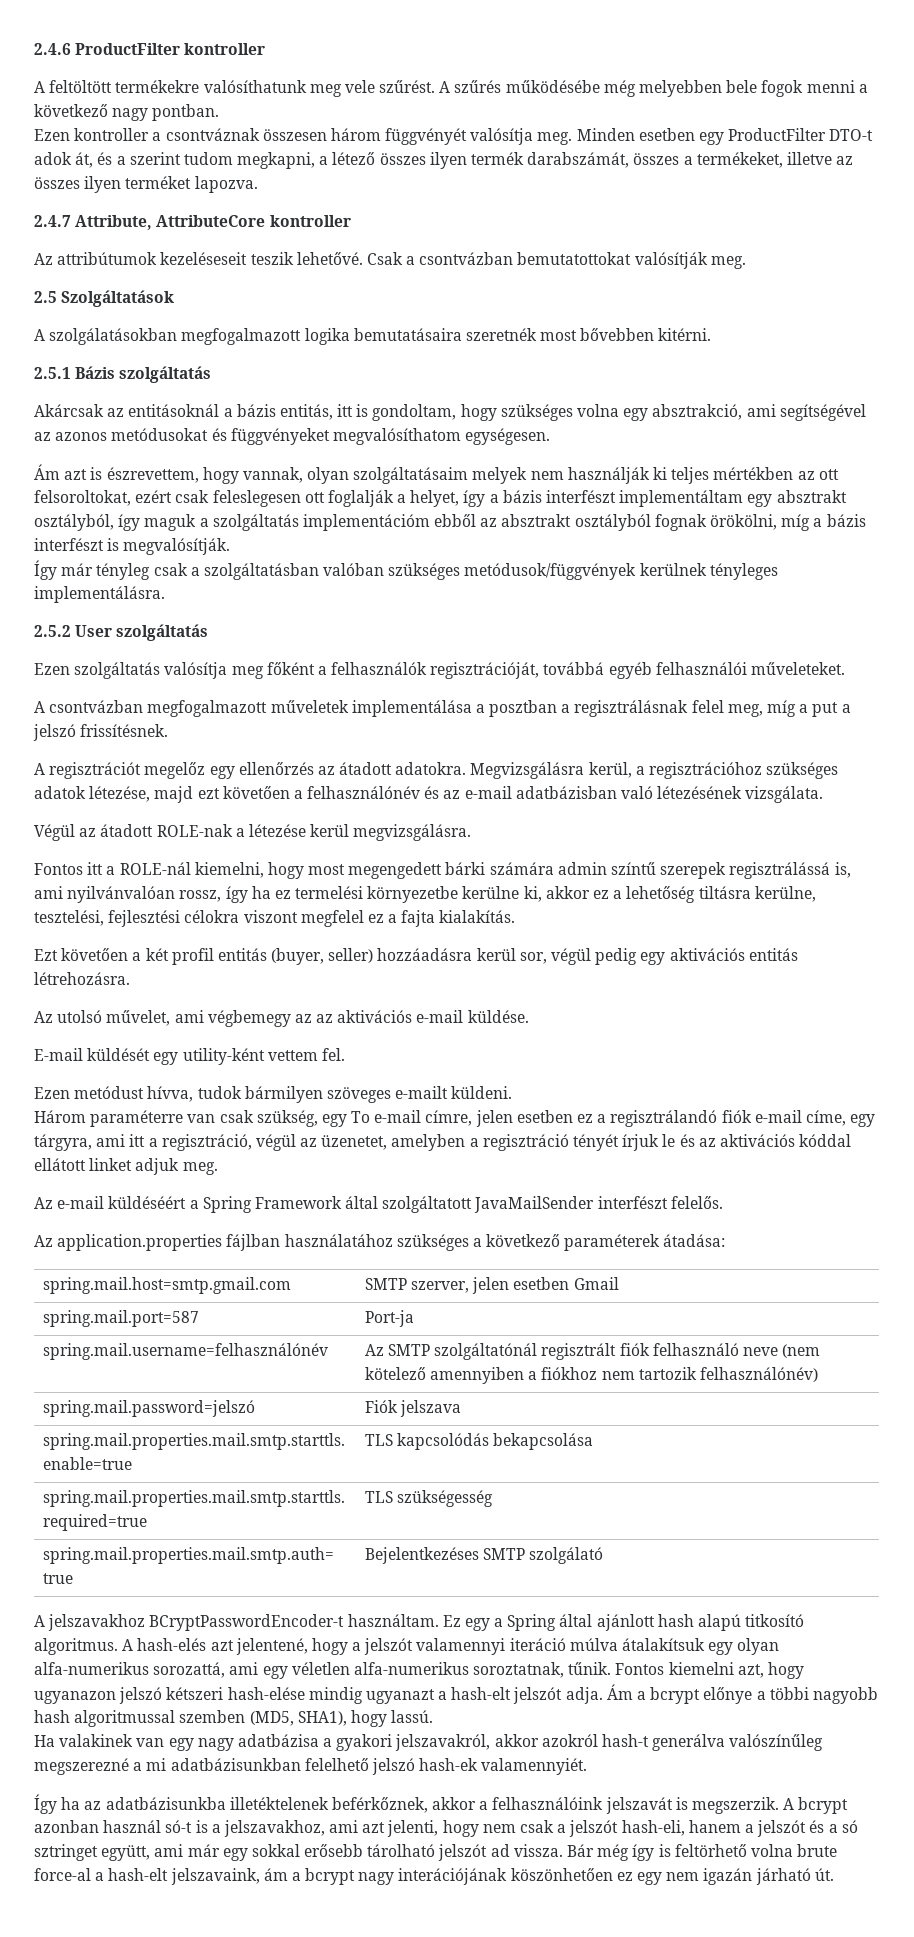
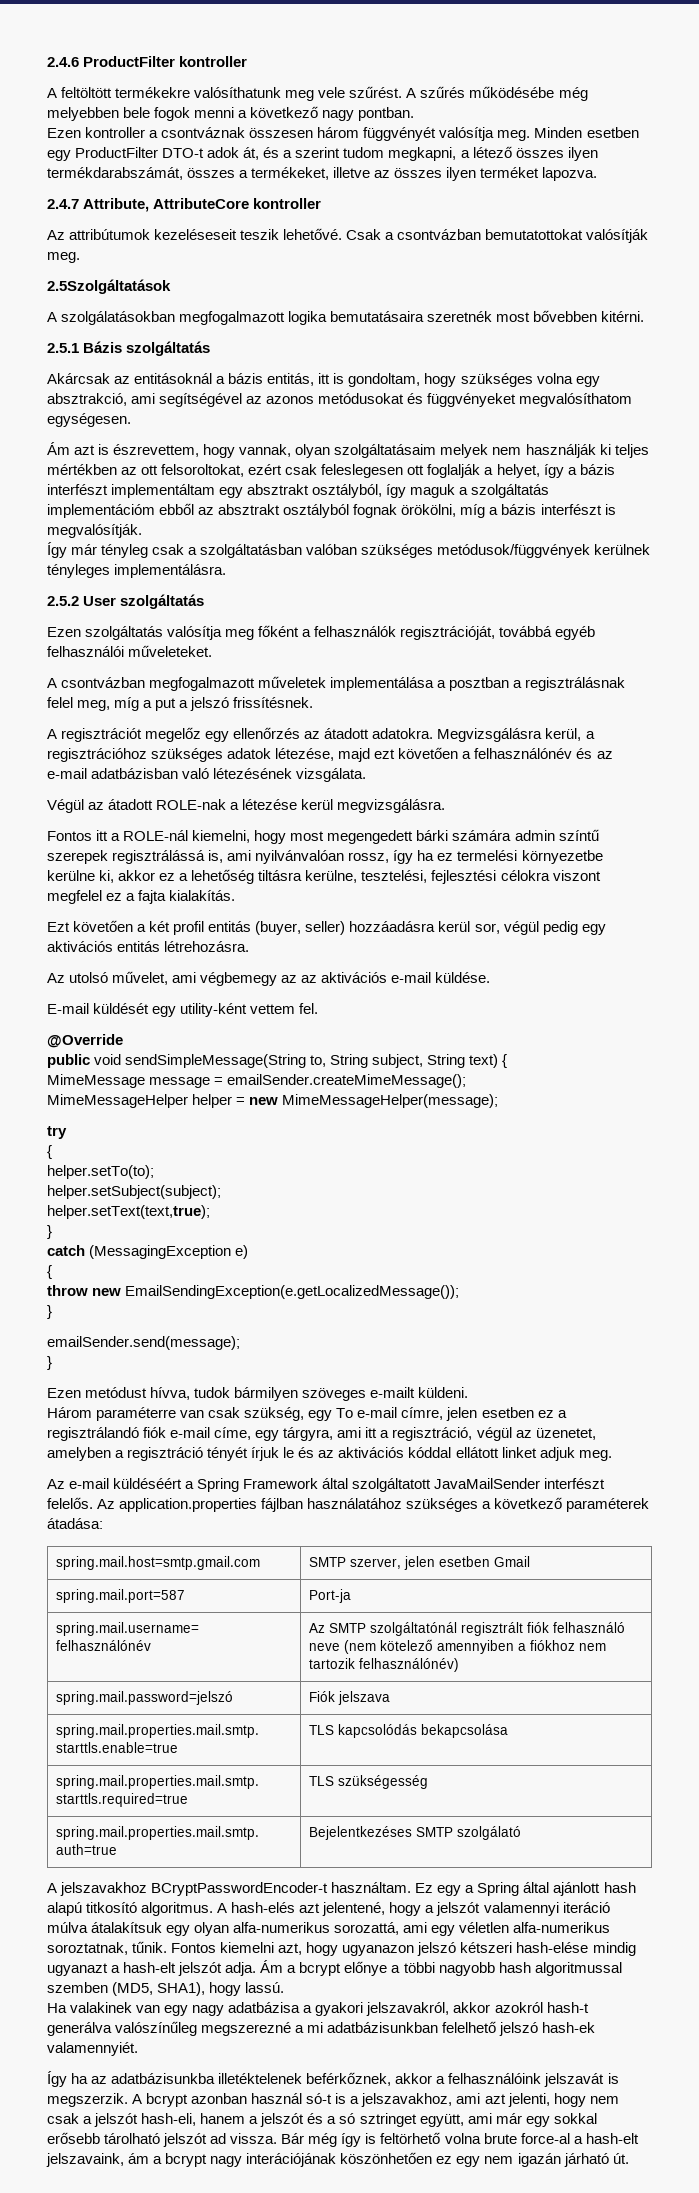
- Minden esetben egy ProductFilter DTO-t adok át, és a szerint tudom megkapni, a létező összes ilyen termék darabszámát, összes a termékeket, illetve az összes ilyen terméket lapozva.
+ Minden esetben egy ProductFilter DTO-t adok át, és a szerint tudom megkapni, a létező összes ilyen termékdarabszámát, összes a termékeket, illetve az összes ilyen terméket lapozva.
- 2.5 Szolgáltatások
+ 2.5Szolgáltatások
+ @Override
+ public void sendSimpleMessage(String to, String subject, String text) {
+ MimeMessage message = emailSender.createMimeMessage();
+ MimeMessageHelper helper = new MimeMessageHelper(message);
+ try
+ {
+ helper.setTo(to);
+ helper.setSubject(subject);
+ helper.setText(text,true);
+ }
+ catch (MessagingException e)
+ {
+ throw new EmailSendingException(e.getLocalizedMessage());
+ }
+ emailSender.send(message);
+ }
- Az e-mail küldéséért a Spring Framework által szolgáltatott JavaMailSender interfészt felelős.
- Az application.properties fájlban használatához szükséges a következő paraméterek átadása:
+ Az e-mail küldéséért a Spring Framework által szolgáltatott JavaMailSender interfészt felelős. Az application.properties fájlban használatához szükséges a következő paraméterek átadása:

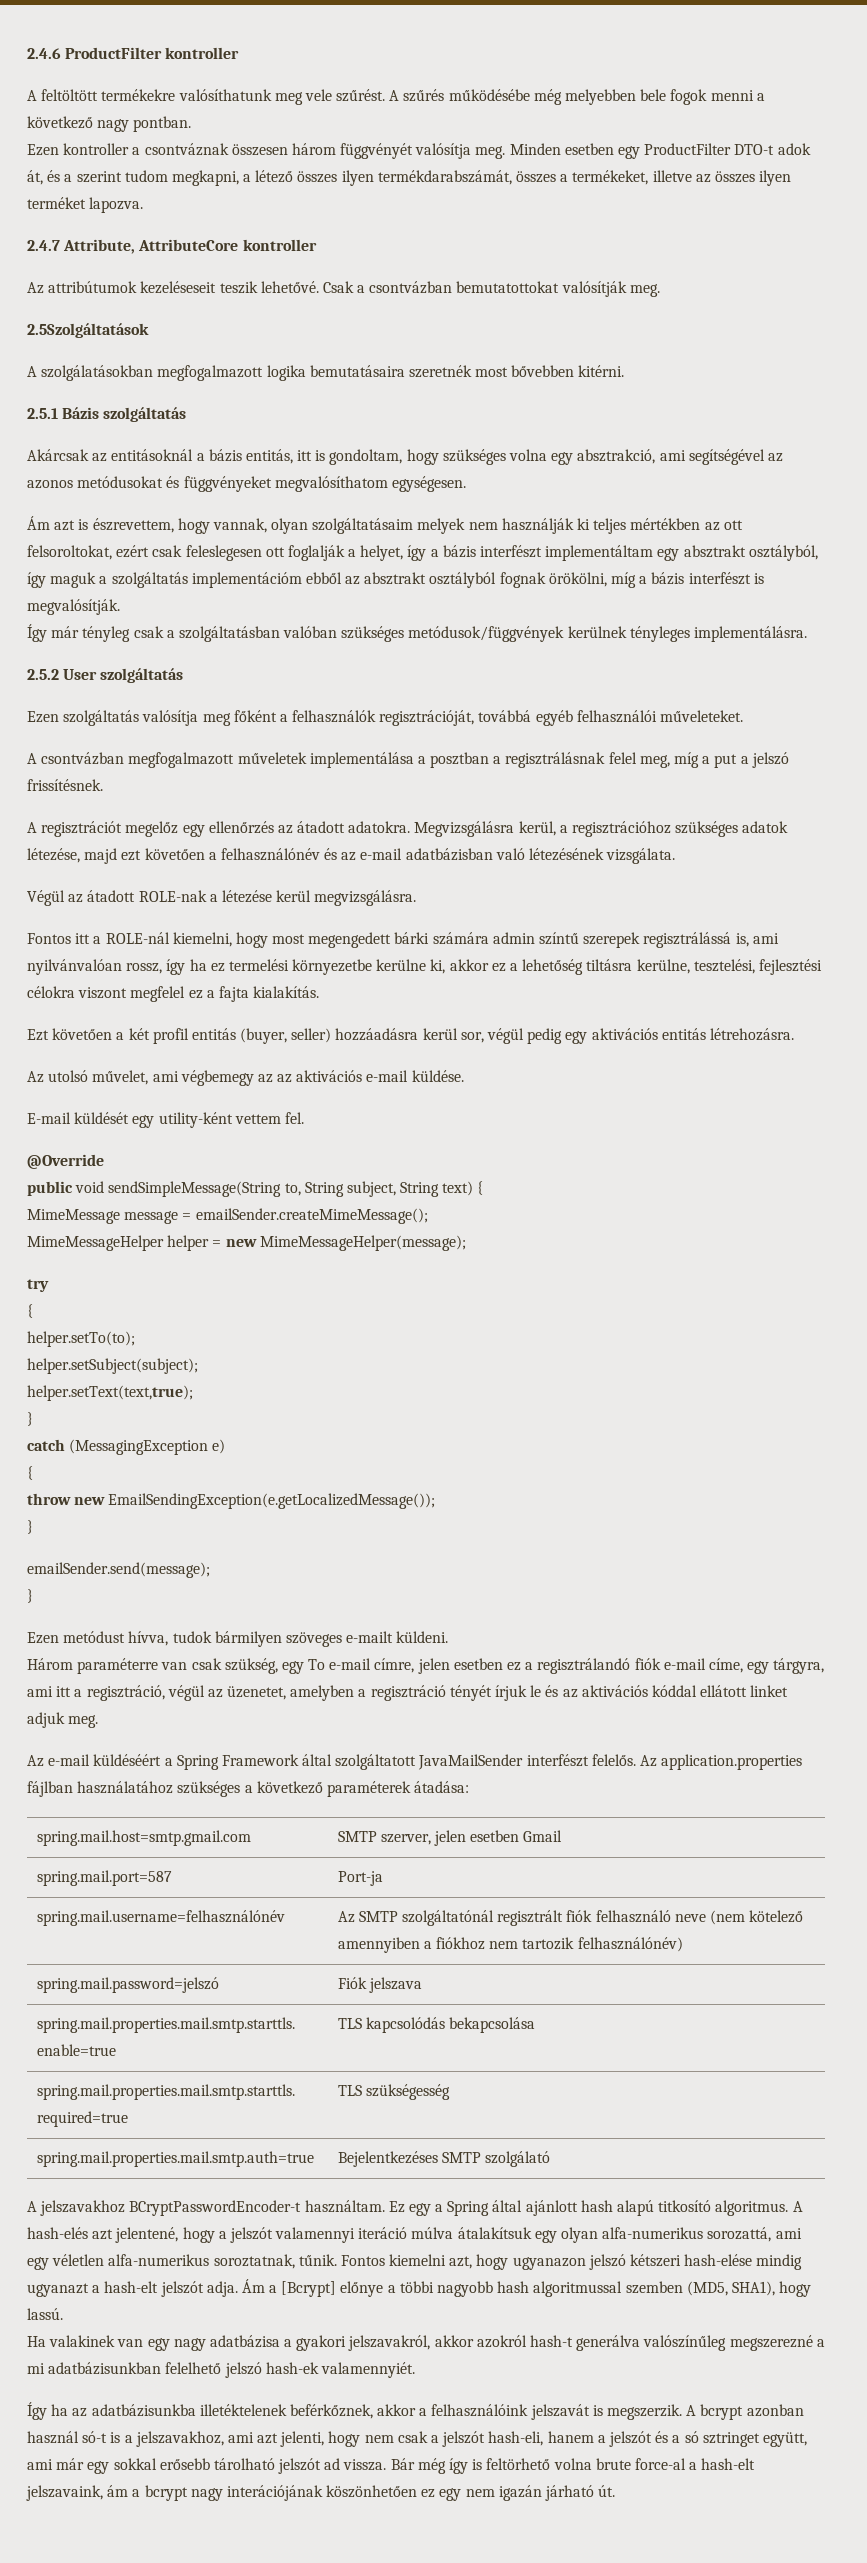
- Ám a bcrypt előnye a többi nagyobb hash algoritmussal szemben (MD5, SHA1), hogy lassú.
+ Ám a [Bcrypt] előnye a többi nagyobb hash algoritmussal szemben (MD5, SHA1), hogy lassú.

